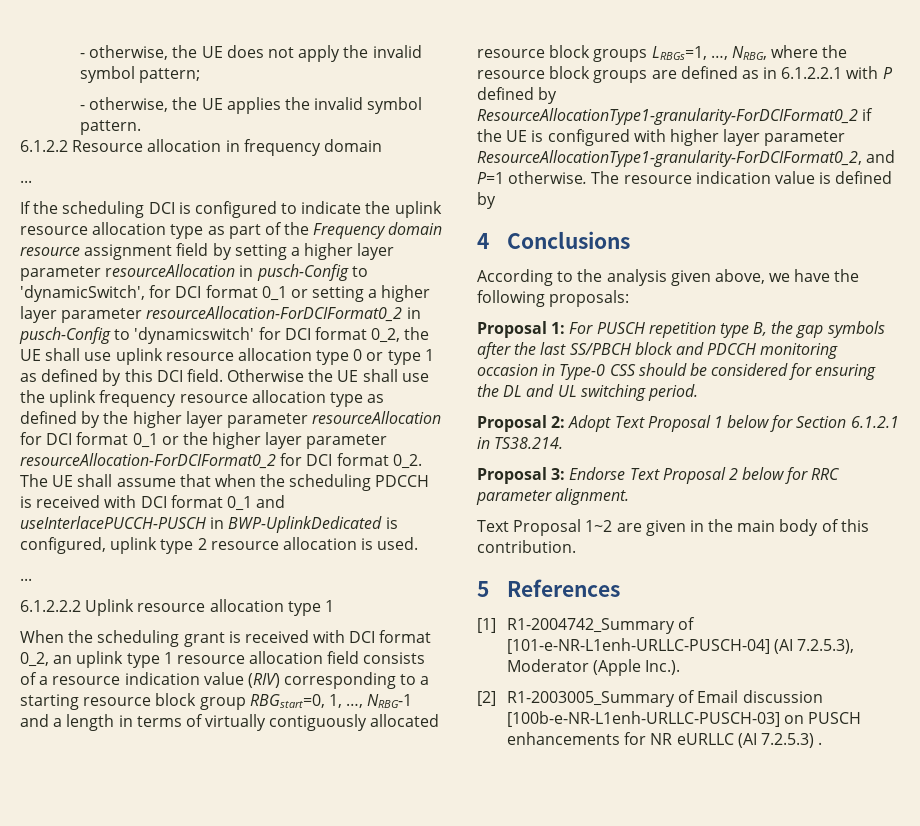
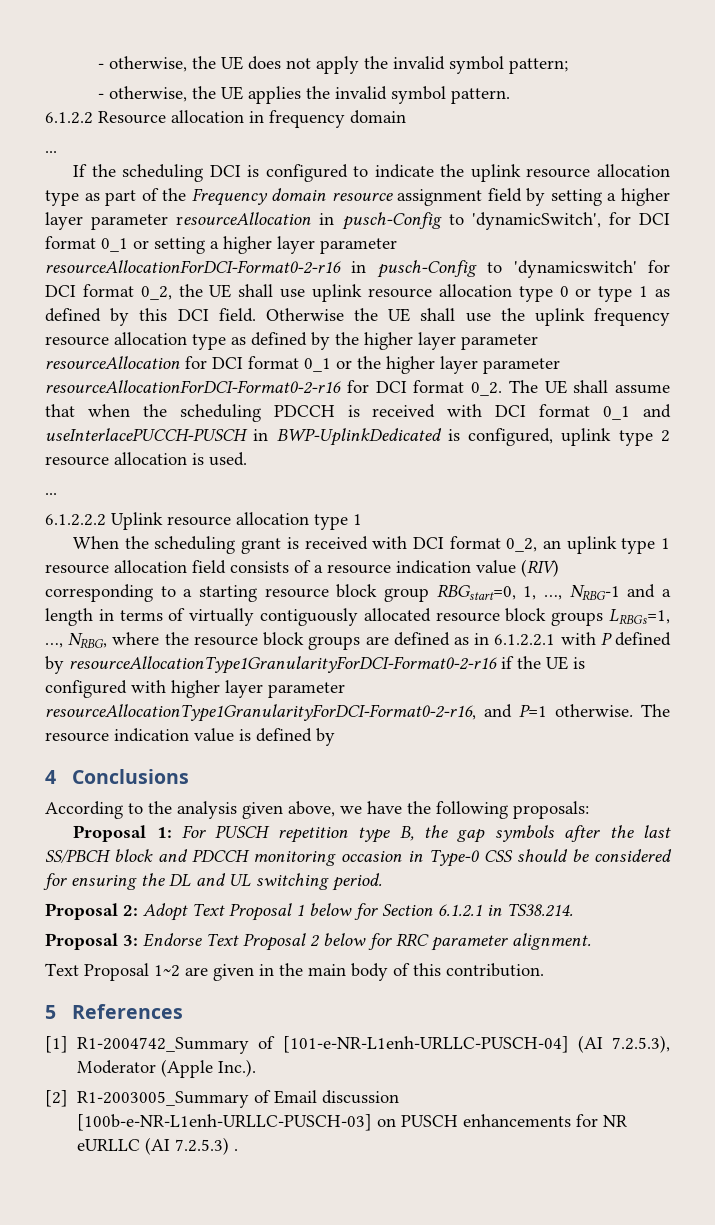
- If the scheduling DCI is configured to indicate the uplink resource allocation type as part of the Frequency domain resource assignment field by setting a higher layer parameter resourceAllocation in pusch-Config to 'dynamicSwitch', for DCI format 0_1 or setting a higher layer parameter resourceAllocation-ForDCIFormat0_2 in pusch-Config to 'dynamicswitch' for DCI format 0_2, the UE shall use uplink resource allocation type 0 or type 1 as defined by this DCI field.
+ If the scheduling DCI is configured to indicate the uplink resource allocation type as part of the Frequency domain resource assignment field by setting a higher layer parameter resourceAllocation in pusch-Config to 'dynamicSwitch', for DCI format 0_1 or setting a higher layer parameter resourceAllocationForDCI-Format0-2-r16 in pusch-Config to 'dynamicswitch' for DCI format 0_2, the UE shall use uplink resource allocation type 0 or type 1 as defined by this DCI field.
- Otherwise the UE shall use the uplink frequency resource allocation type as defined by the higher layer parameter resourceAllocation for DCI format 0_1 or the higher layer parameter resourceAllocation-ForDCIFormat0_2 for DCI format 0_2.
+ Otherwise the UE shall use the uplink frequency resource allocation type as defined by the higher layer parameter resourceAllocation for DCI format 0_1 or the higher layer parameter resourceAllocationForDCI-Format0-2-r16 for DCI format 0_2.
- When the scheduling grant is received with DCI format 0_2, an uplink type 1 resource allocation field consists of a resource indication value (RIV) corresponding to a starting resource block group RBGstart=0, 1, …, NRBG-1 and a length in terms of virtually contiguously allocated resource block groups LRBGs=1, …, NRBG, where the resource block groups are defined as in 6.1.2.2.1 with P defined by ResourceAllocationType1-granularity-ForDCIFormat0_2 if the UE is configured with higher layer parameter ResourceAllocationType1-granularity-ForDCIFormat0_2, and P=1 otherwise.
+ When the scheduling grant is received with DCI format 0_2, an uplink type 1 resource allocation field consists of a resource indication value (RIV) corresponding to a starting resource block group RBGstart=0, 1, …, NRBG-1 and a length in terms of virtually contiguously allocated resource block groups LRBGs=1, …, NRBG, where the resource block groups are defined as in 6.1.2.2.1 with P defined by resourceAllocationType1GranularityForDCI-Format0-2-r16 if the UE is configured with higher layer parameter resourceAllocationType1GranularityForDCI-Format0-2-r16, and P=1 otherwise.

